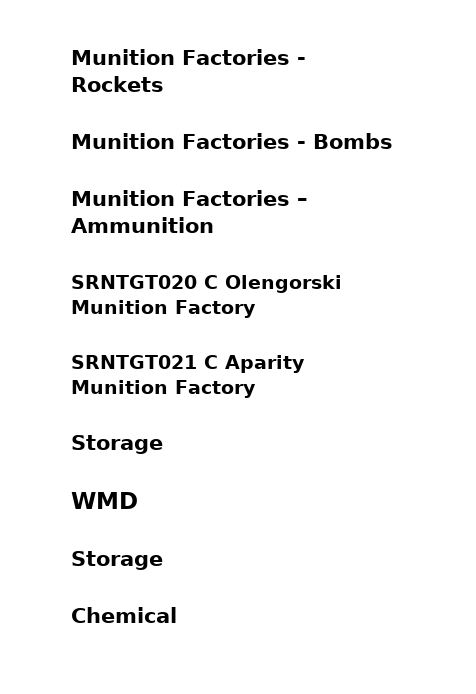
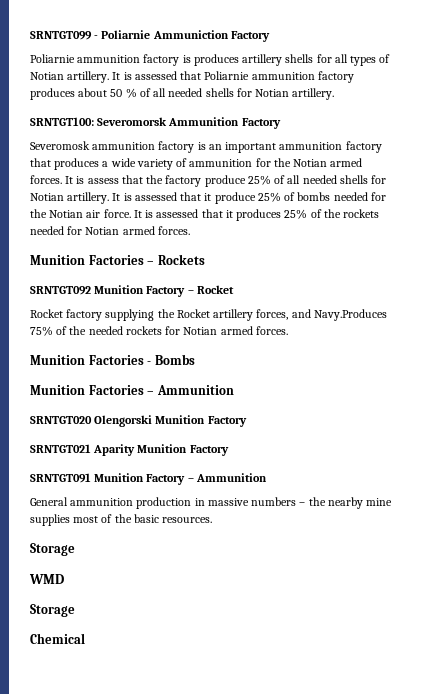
- Munition Factories - Rockets
+ SRNTGT099 - Poliarnie Ammuniction Factory
+ Poliarnie ammunition factory is produces artillery shells for all types of Notian artillery. It is assessed that Poliarnie ammunition factory produces about 50 % of all needed shells for Notian artillery.
+ SRNTGT100: Severomorsk Ammunition Factory
+ Severomosk ammunition factory is an important ammunition factory that produces a wide variety of ammunition for the Notian armed forces. It is assess that the factory produce 25% of all needed shells for Notian artillery. It is assessed that it produce 25% of bombs needed for the Notian air force. It is assessed that it produces 25% of the rockets needed for Notian armed forces.
+ Munition Factories – Rockets
+ SRNTGT092 Munition Factory – Rocket
+ Rocket factory supplying the Rocket artillery forces, and Navy.Produces 75% of the needed rockets for Notian armed forces.
- SRNTGT020 C Olengorski Munition Factory
+ SRNTGT020 Olengorski Munition Factory
- SRNTGT021 C Aparity Munition Factory
+ SRNTGT021 Aparity Munition Factory
+ SRNTGT091 Munition Factory – Ammunition
+ General ammunition production in massive numbers – the nearby mine supplies most of the basic resources.

